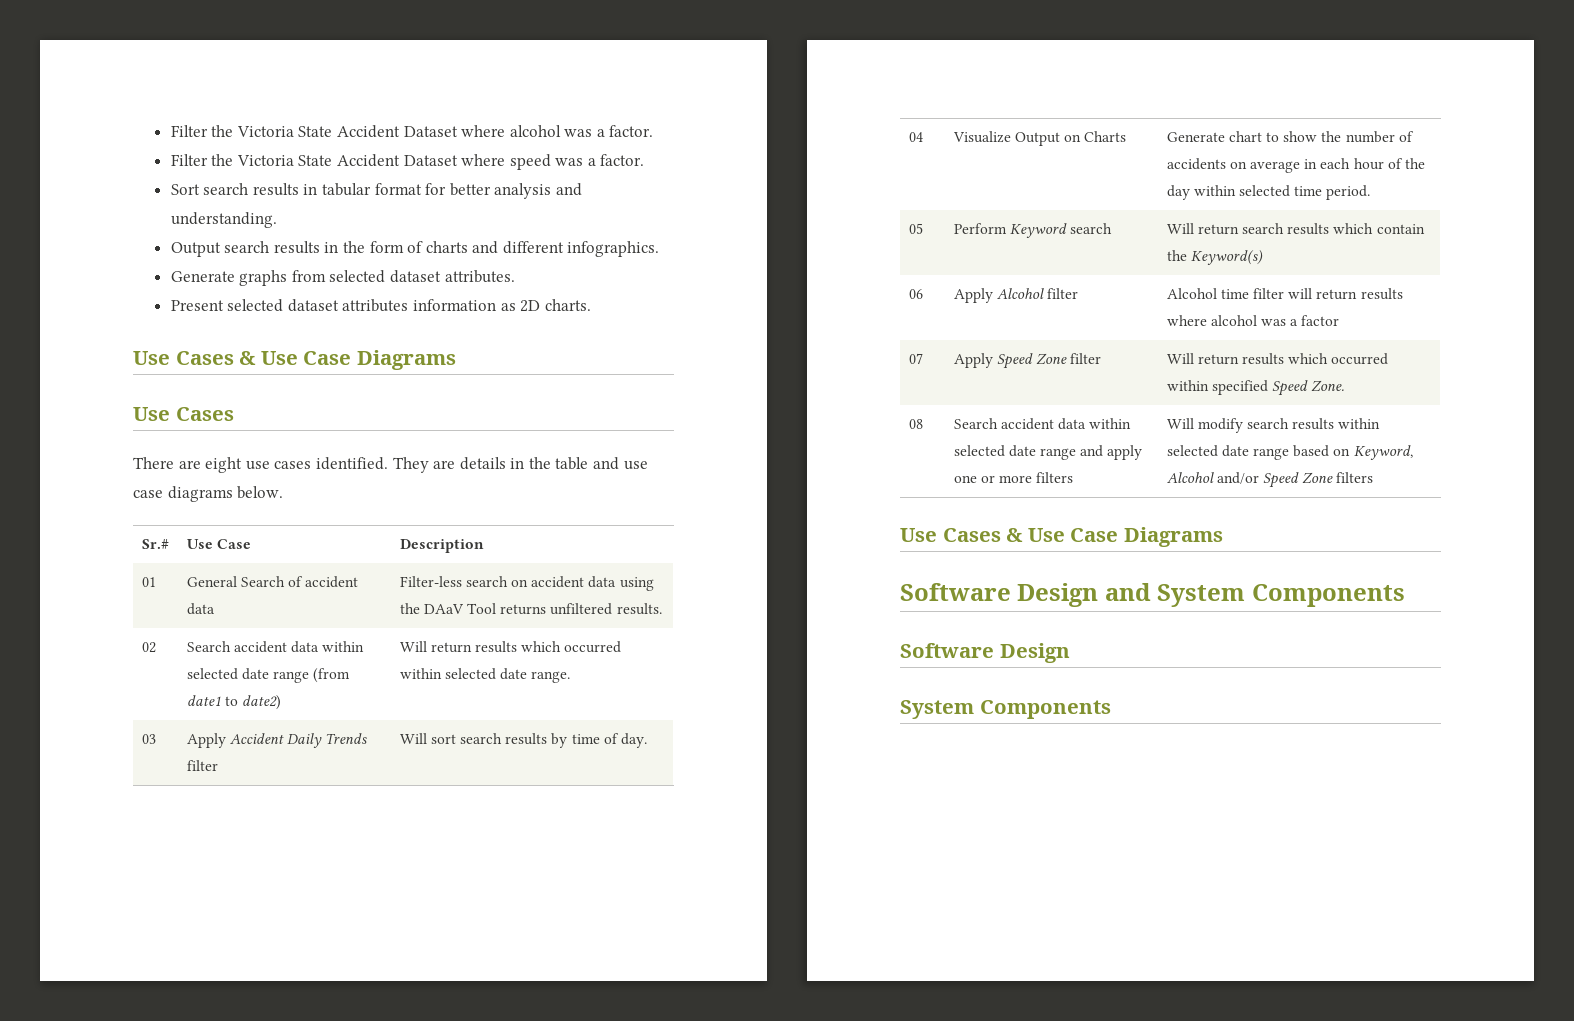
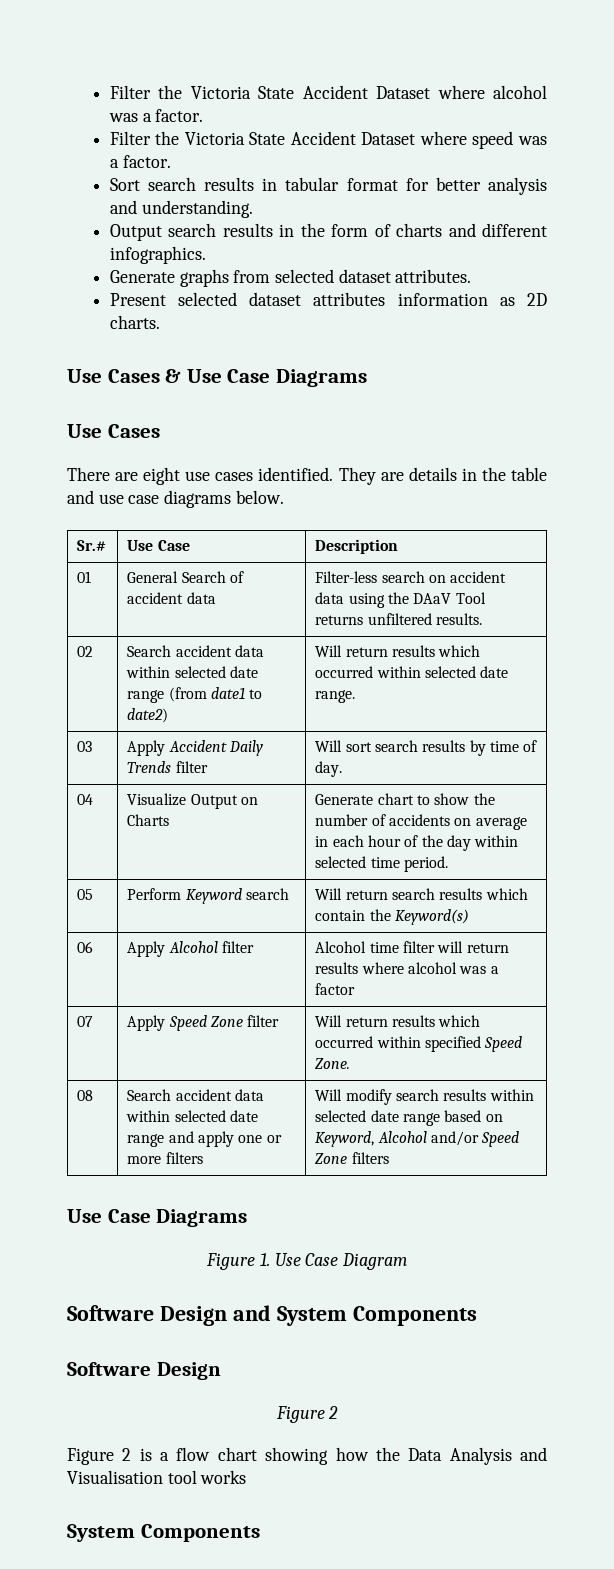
  08 | Search accident data within selected date range and apply one or more filters | Will modify search results within selected date range based on Keyword, Alcohol and/or Speed Zone filters
- Use Cases & Use Case Diagrams
+ Use Case Diagrams
+ Figure 1. Use Case Diagram
  Software Design and System Components
  Software Design
+ Figure 2
+ Figure 2 is a flow chart showing how the Data Analysis and Visualisation tool works

